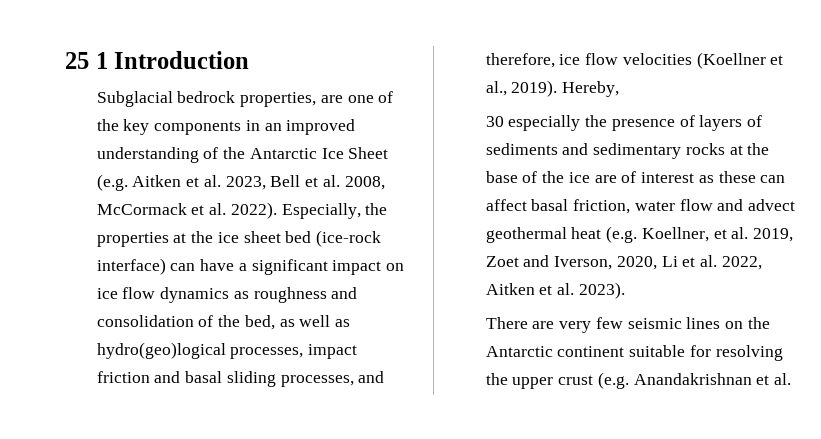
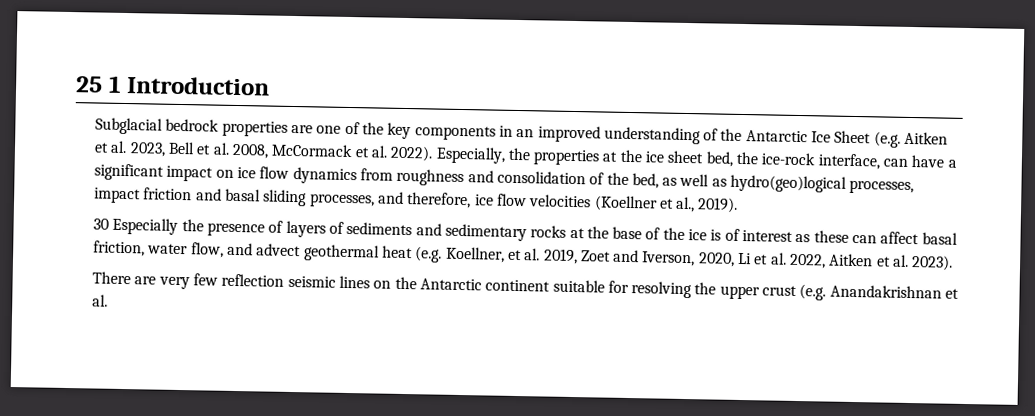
- Subglacial bedrock properties, are one of the key components in an improved understanding of the Antarctic Ice Sheet (e.g. Aitken et al. 2023, Bell et al. 2008, McCormack et al. 2022).
+ Subglacial bedrock properties are one of the key components in an improved understanding of the Antarctic Ice Sheet (e.g. Aitken et al. 2023, Bell et al. 2008, McCormack et al. 2022).
- Especially, the properties at the ice sheet bed (ice-rock interface) can have a significant impact on ice flow dynamics as roughness and consolidation of the bed, as well as hydro(geo)logical processes, impact friction and basal sliding processes, and therefore, ice flow velocities (Koellner et al., 2019). Hereby,
+ Especially, the properties at the ice sheet bed, the ice-rock interface, can have a significant impact on ice flow dynamics from roughness and consolidation of the bed, as well as hydro(geo)logical processes, impact friction and basal sliding processes, and therefore, ice flow velocities (Koellner et al., 2019).
- 30 especially the presence of layers of sediments and sedimentary rocks at the base of the ice are of interest as these can affect basal friction, water flow and advect geothermal heat (e.g. Koellner, et al. 2019, Zoet and Iverson, 2020, Li et al. 2022, Aitken et al. 2023).
+ 30 Especially the presence of layers of sediments and sedimentary rocks at the base of the ice is of interest as these can affect basal friction, water flow, and advect geothermal heat (e.g. Koellner, et al. 2019, Zoet and Iverson, 2020, Li et al. 2022, Aitken et al. 2023).
- There are very few seismic lines on the Antarctic continent suitable for resolving the upper crust (e.g. Anandakrishnan et al.
+ There are very few reflection seismic lines on the Antarctic continent suitable for resolving the upper crust (e.g. Anandakrishnan et al.

